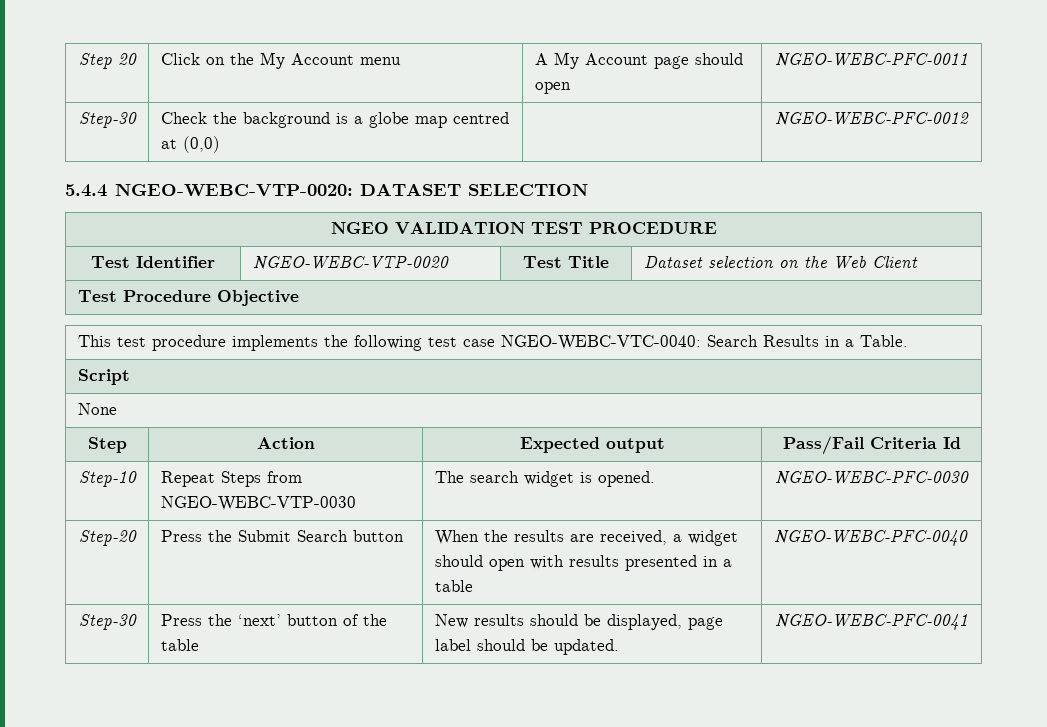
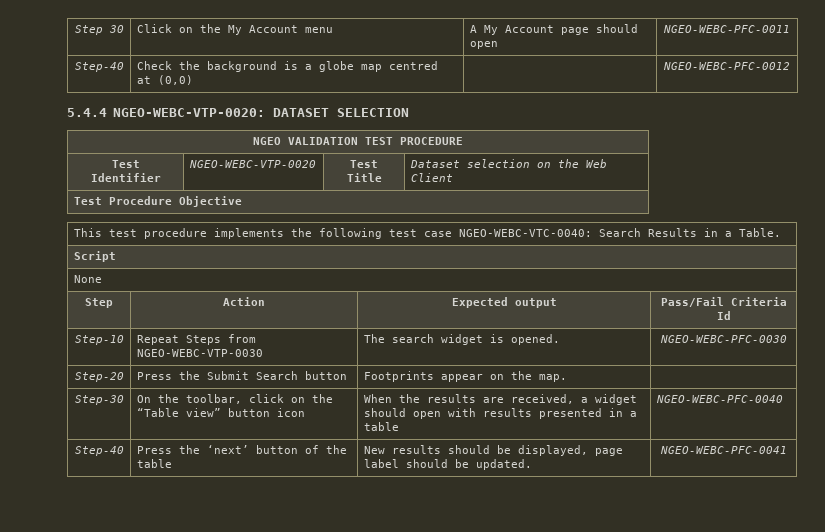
- Step 20 | Click on the My Account menu | A My Account page should open | NGEO-WEBC-PFC-0011
+ Step 30 | Click on the My Account menu | A My Account page should open | NGEO-WEBC-PFC-0011
- Step-30 | Check the background is a globe map centred at (0,0) | | NGEO-WEBC-PFC-0012
+ Step-40 | Check the background is a globe map centred at (0,0) | | NGEO-WEBC-PFC-0012
- Step-20 | Press the Submit Search button | When the results are received, a widget should open with results presented in a table | NGEO-WEBC-PFC-0040
+ Step-20 | Press the Submit Search button | Footprints appear on the map. |
+ Step-30 | On the toolbar, click on the “Table view” button icon | When the results are received, a widget should open with results presented in a table | NGEO-WEBC-PFC-0040
- Step-30 | Press the ‘next’ button of the table | New results should be displayed, page label should be updated. | NGEO-WEBC-PFC-0041
+ Step-40 | Press the ‘next’ button of the table | New results should be displayed, page label should be updated. | NGEO-WEBC-PFC-0041

